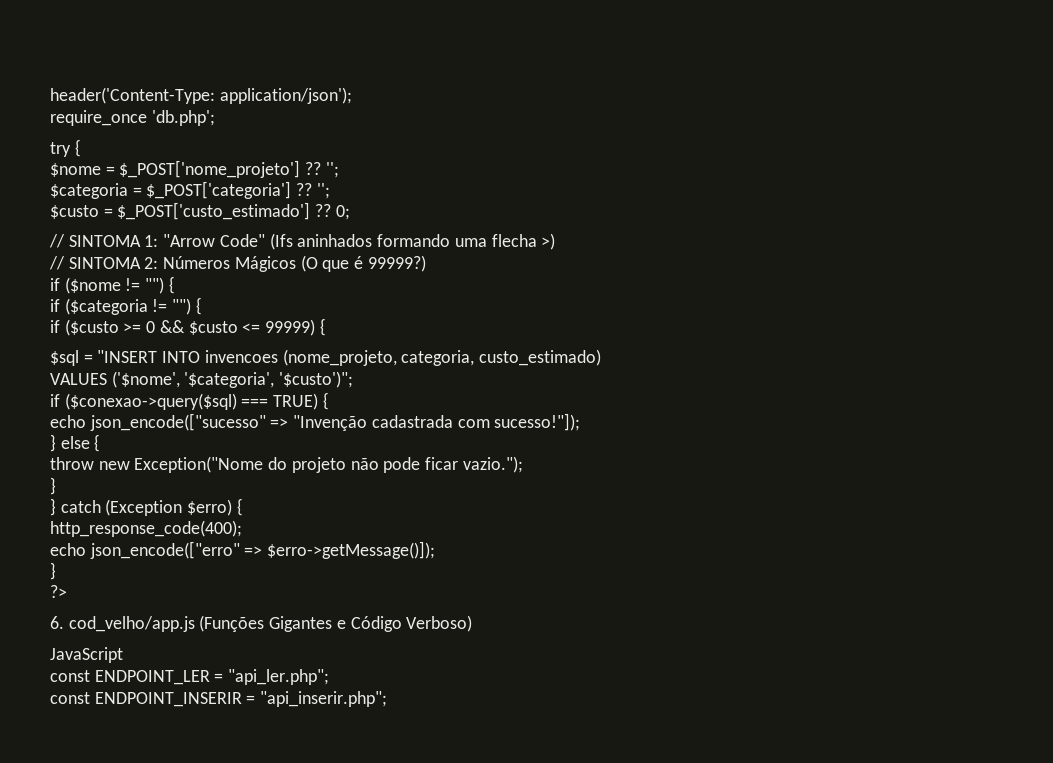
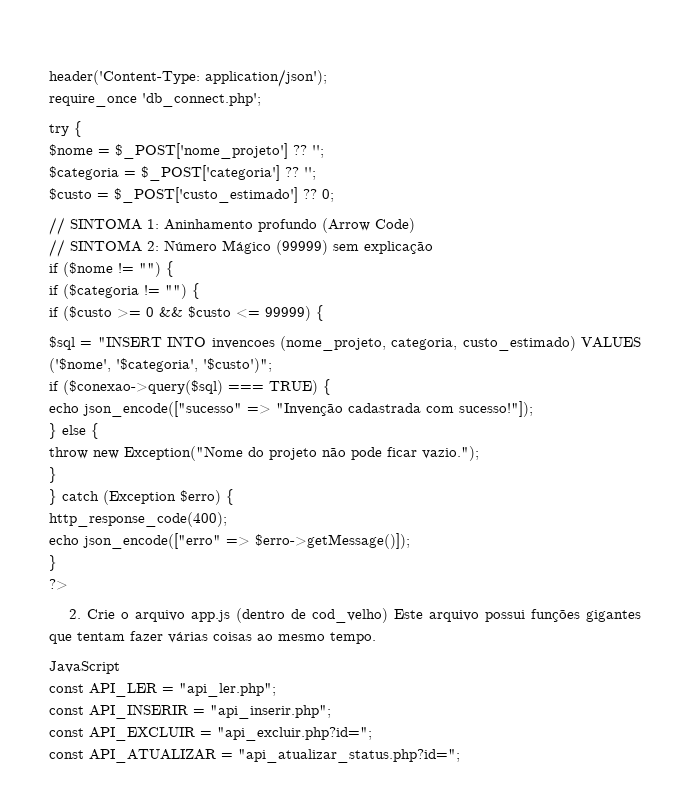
- require_once 'db.php';
+ require_once 'db_connect.php';
- // SINTOMA 1: "Arrow Code" (Ifs aninhados formando uma flecha >)
- // SINTOMA 2: Números Mágicos (O que é 99999?)
+ // SINTOMA 1: Aninhamento profundo (Arrow Code)
+ // SINTOMA 2: Número Mágico (99999) sem explicação
- $sql = "INSERT INTO invencoes (nome_projeto, categoria, custo_estimado)
- VALUES ('$nome', '$categoria', '$custo')";
+ $sql = "INSERT INTO invencoes (nome_projeto, categoria, custo_estimado) VALUES ('$nome', '$categoria', '$custo')";
- 6. cod_velho/app.js (Funções Gigantes e Código Verboso)
+ 2. Crie o arquivo app.js (dentro de cod_velho) Este arquivo possui funções gigantes que tentam fazer várias coisas ao mesmo tempo.
- const ENDPOINT_LER = "api_ler.php";
+ const API_LER = "api_ler.php";
- const ENDPOINT_INSERIR = "api_inserir.php";
+ const API_INSERIR = "api_inserir.php";
+ const API_EXCLUIR = "api_excluir.php?id=";
+ const API_ATUALIZAR = "api_atualizar_status.php?id=";

